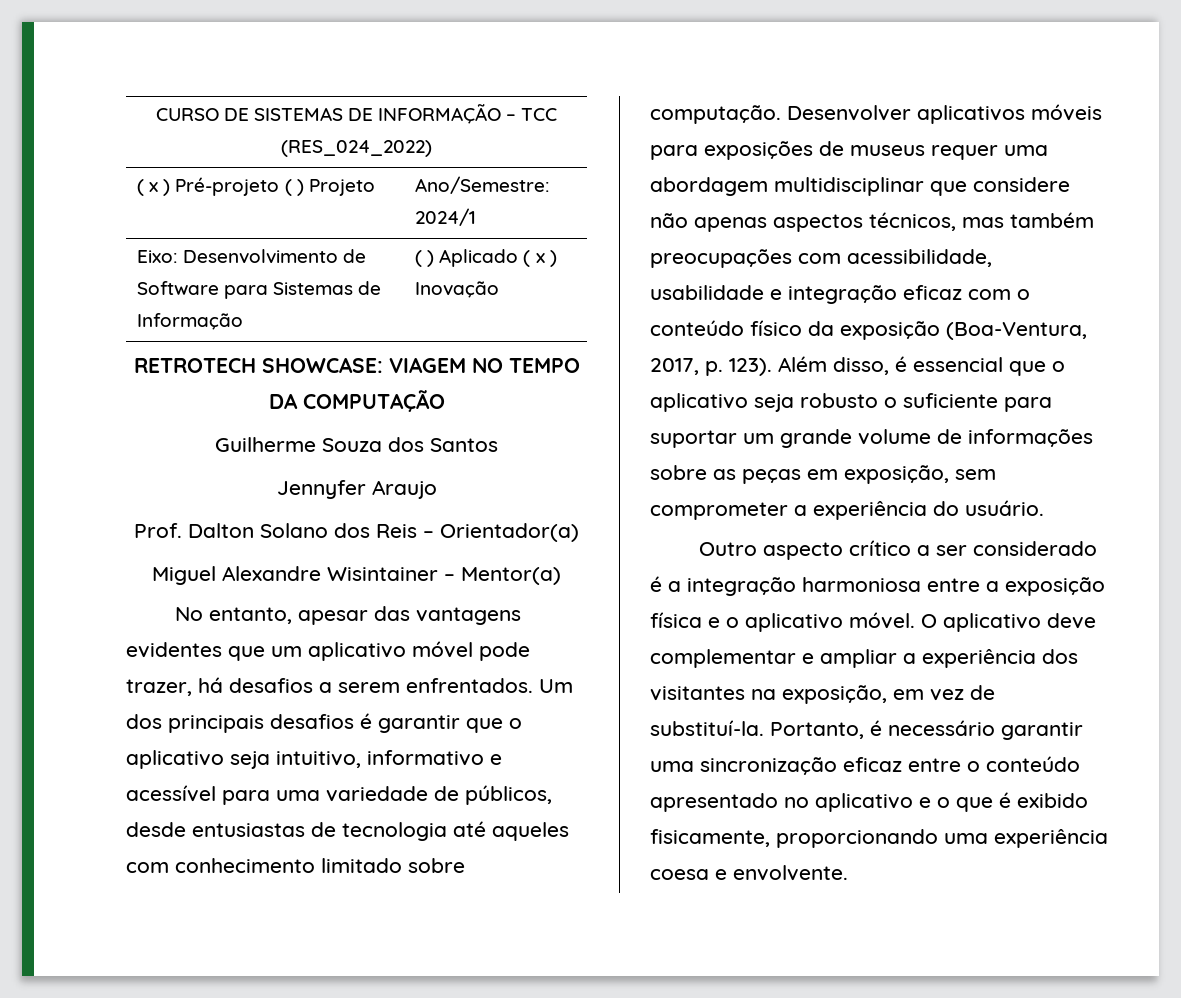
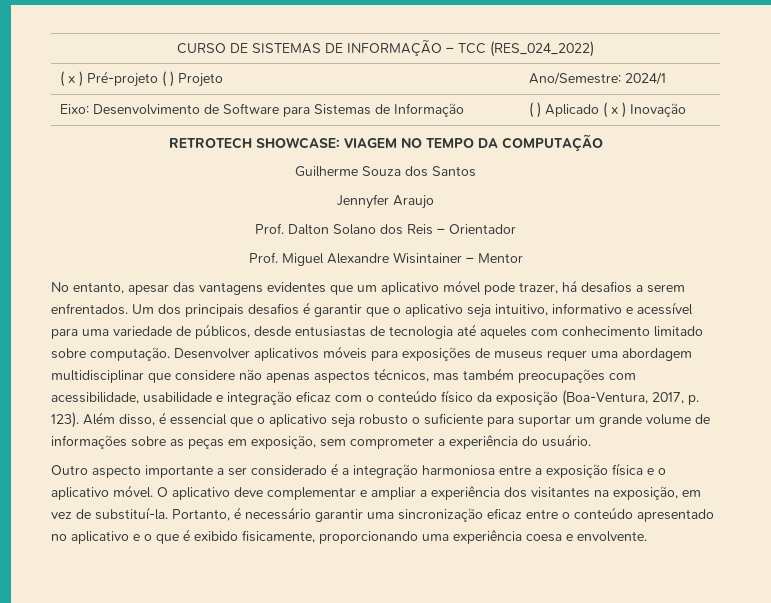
- Prof. Dalton Solano dos Reis – Orientador(a)
- Miguel Alexandre Wisintainer – Mentor(a)
+ Prof. Dalton Solano dos Reis – Orientador
+ Prof. Miguel Alexandre Wisintainer – Mentor
- Outro aspecto crítico a ser considerado é a integração harmoniosa entre a exposição física e o aplicativo móvel.
+ Outro aspecto importante a ser considerado é a integração harmoniosa entre a exposição física e o aplicativo móvel.

